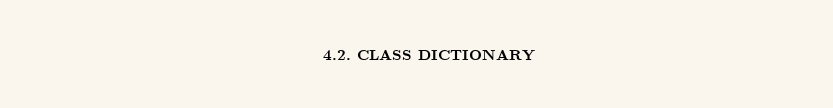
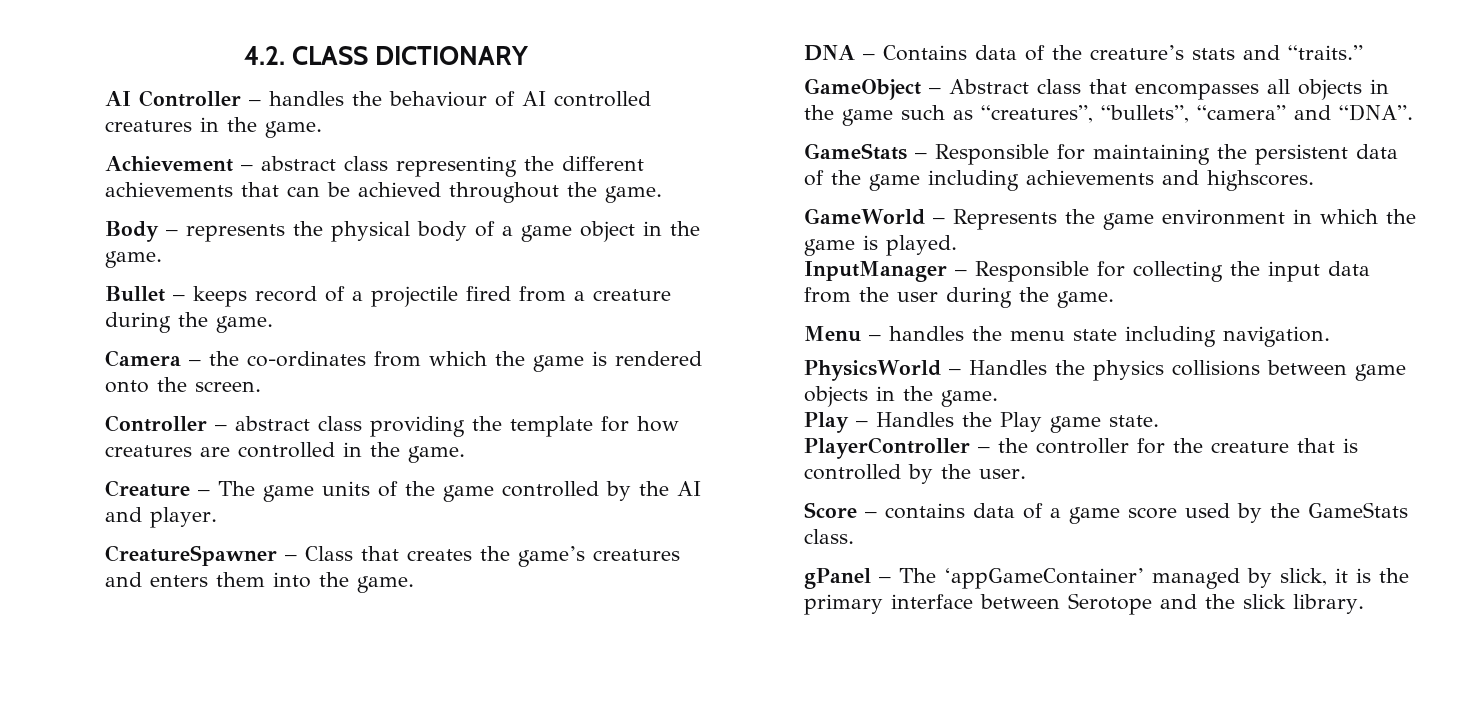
+ AI Controller – handles the behaviour of AI controlled creatures in the game.
+ Achievement – abstract class representing the different achievements that can be achieved throughout the game.
+ Body – represents the physical body of a game object in the game.
+ Bullet – keeps record of a projectile fired from a creature during the game.
+ Camera – the co-ordinates from which the game is rendered onto the screen.
+ Controller – abstract class providing the template for how creatures are controlled in the game.
+ Creature – The game units of the game controlled by the AI and player.
+ CreatureSpawner – Class that creates the game’s creatures and enters them into the game.
+ DNA – Contains data of the creature’s stats and “traits.”
+ GameObject – Abstract class that encompasses all objects in the game such as “creatures”, “bullets”, “camera” and “DNA”.
+ GameStats – Responsible for maintaining the persistent data of the game including achievements and highscores.
+ GameWorld – Represents the game environment in which the game is played.
+ InputManager – Responsible for collecting the input data from the user during the game.
+ Menu – handles the menu state including navigation.
+ PhysicsWorld – Handles the physics collisions between game objects in the game.
+ Play – Handles the Play game state.
+ PlayerController – the controller for the creature that is controlled by the user.
+ Score – contains data of a game score used by the GameStats class.
+ gPanel – The ‘appGameContainer’ managed by slick, it is the primary interface between Serotope and the slick library.

